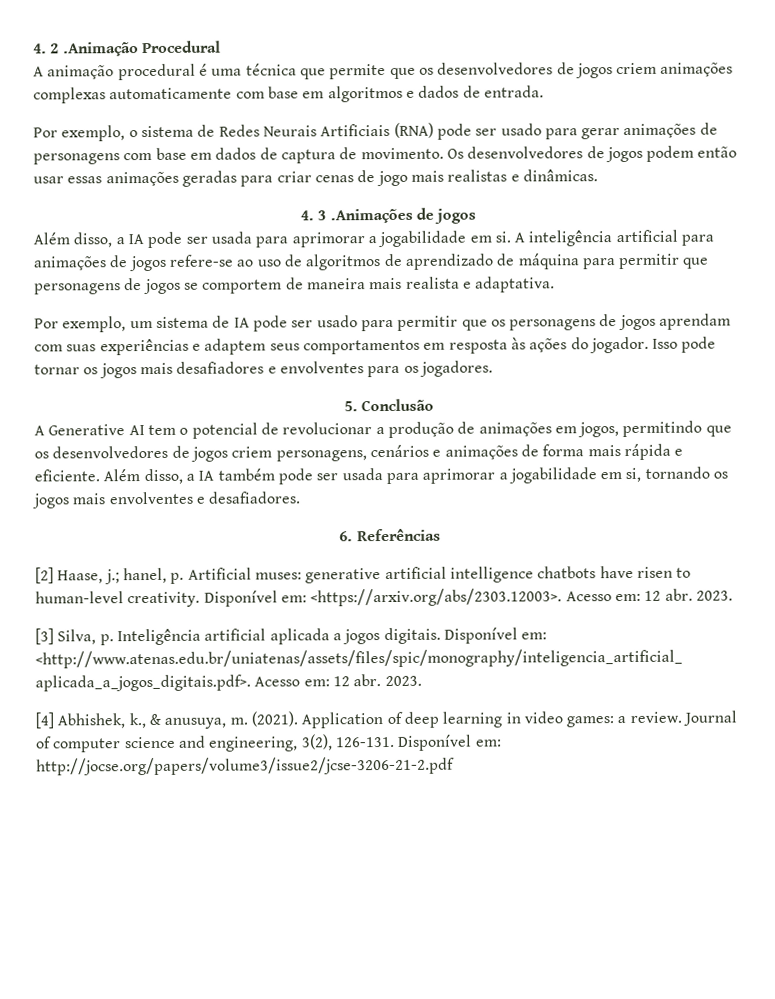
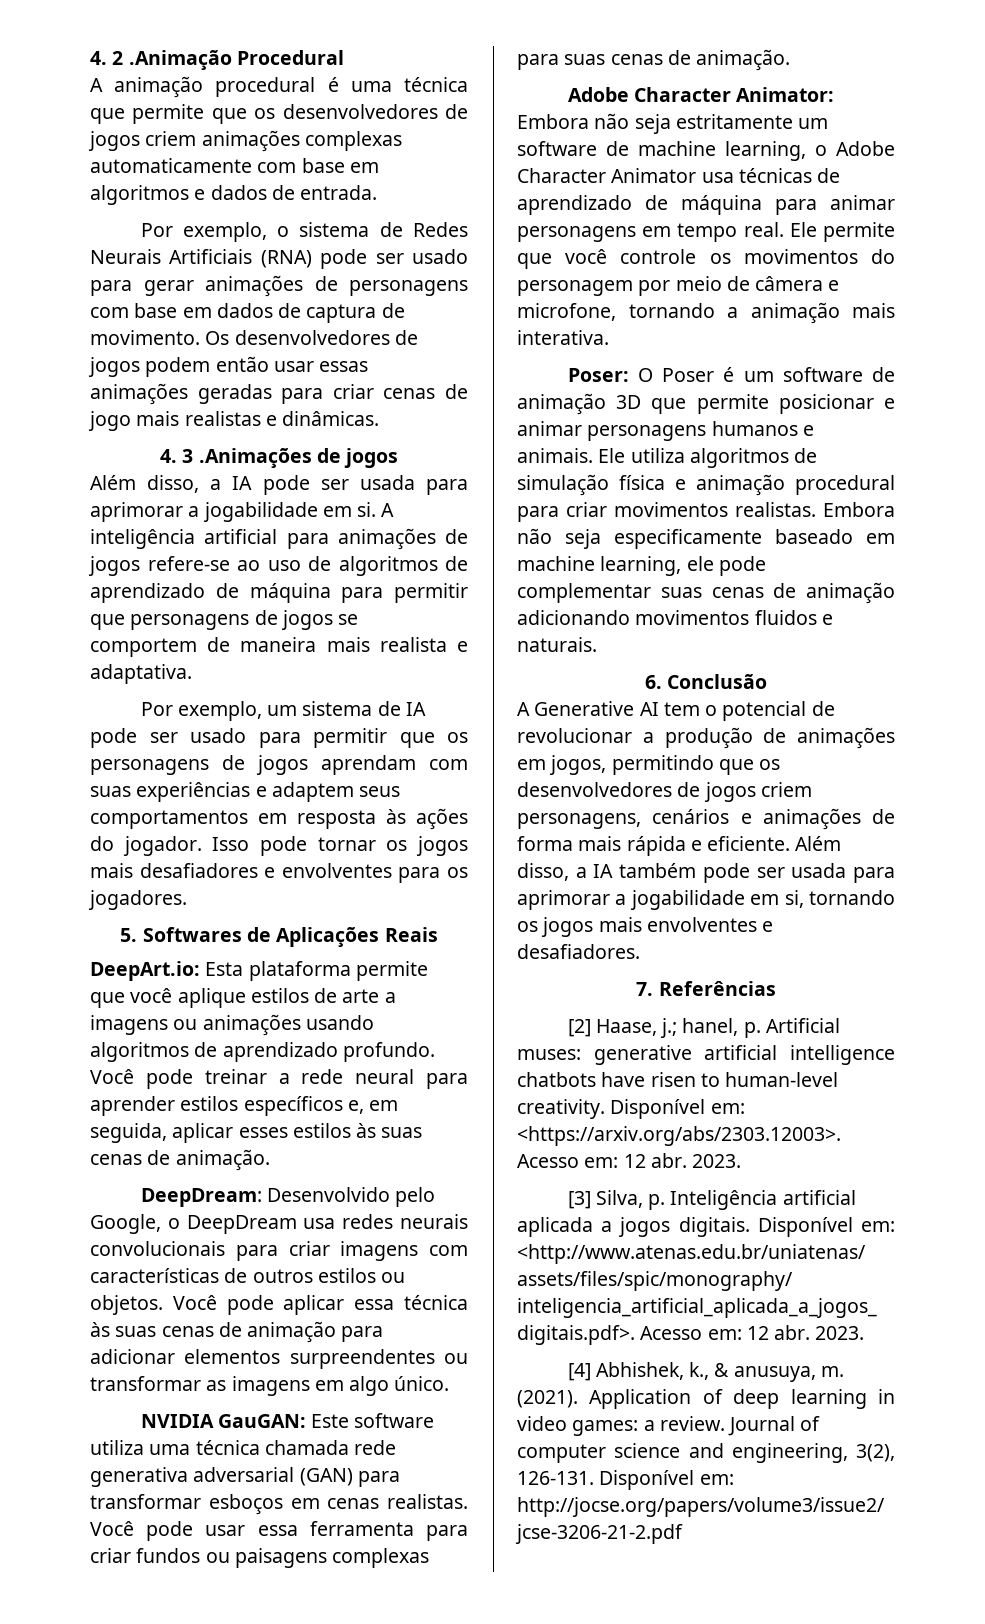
- 5. Conclusão
+ 5. Softwares de Aplicações Reais
+ DeepArt.io: Esta plataforma permite que você aplique estilos de arte a imagens ou animações usando algoritmos de aprendizado profundo. Você pode treinar a rede neural para aprender estilos específicos e, em seguida, aplicar esses estilos às suas cenas de animação.
+ DeepDream: Desenvolvido pelo Google, o DeepDream usa redes neurais convolucionais para criar imagens com características de outros estilos ou objetos. Você pode aplicar essa técnica às suas cenas de animação para adicionar elementos surpreendentes ou transformar as imagens em algo único.
+ NVIDIA GauGAN: Este software utiliza uma técnica chamada rede generativa adversarial (GAN) para transformar esboços em cenas realistas. Você pode usar essa ferramenta para criar fundos ou paisagens complexas para suas cenas de animação.
+ Adobe Character Animator: Embora não seja estritamente um software de machine learning, o Adobe Character Animator usa técnicas de aprendizado de máquina para animar personagens em tempo real. Ele permite que você controle os movimentos do personagem por meio de câmera e microfone, tornando a animação mais interativa.
+ Poser: O Poser é um software de animação 3D que permite posicionar e animar personagens humanos e animais. Ele utiliza algoritmos de simulação física e animação procedural para criar movimentos realistas. Embora não seja especificamente baseado em machine learning, ele pode complementar suas cenas de animação adicionando movimentos fluidos e naturais.
+ 6. Conclusão
- 6. Referências
+ 7. Referências

